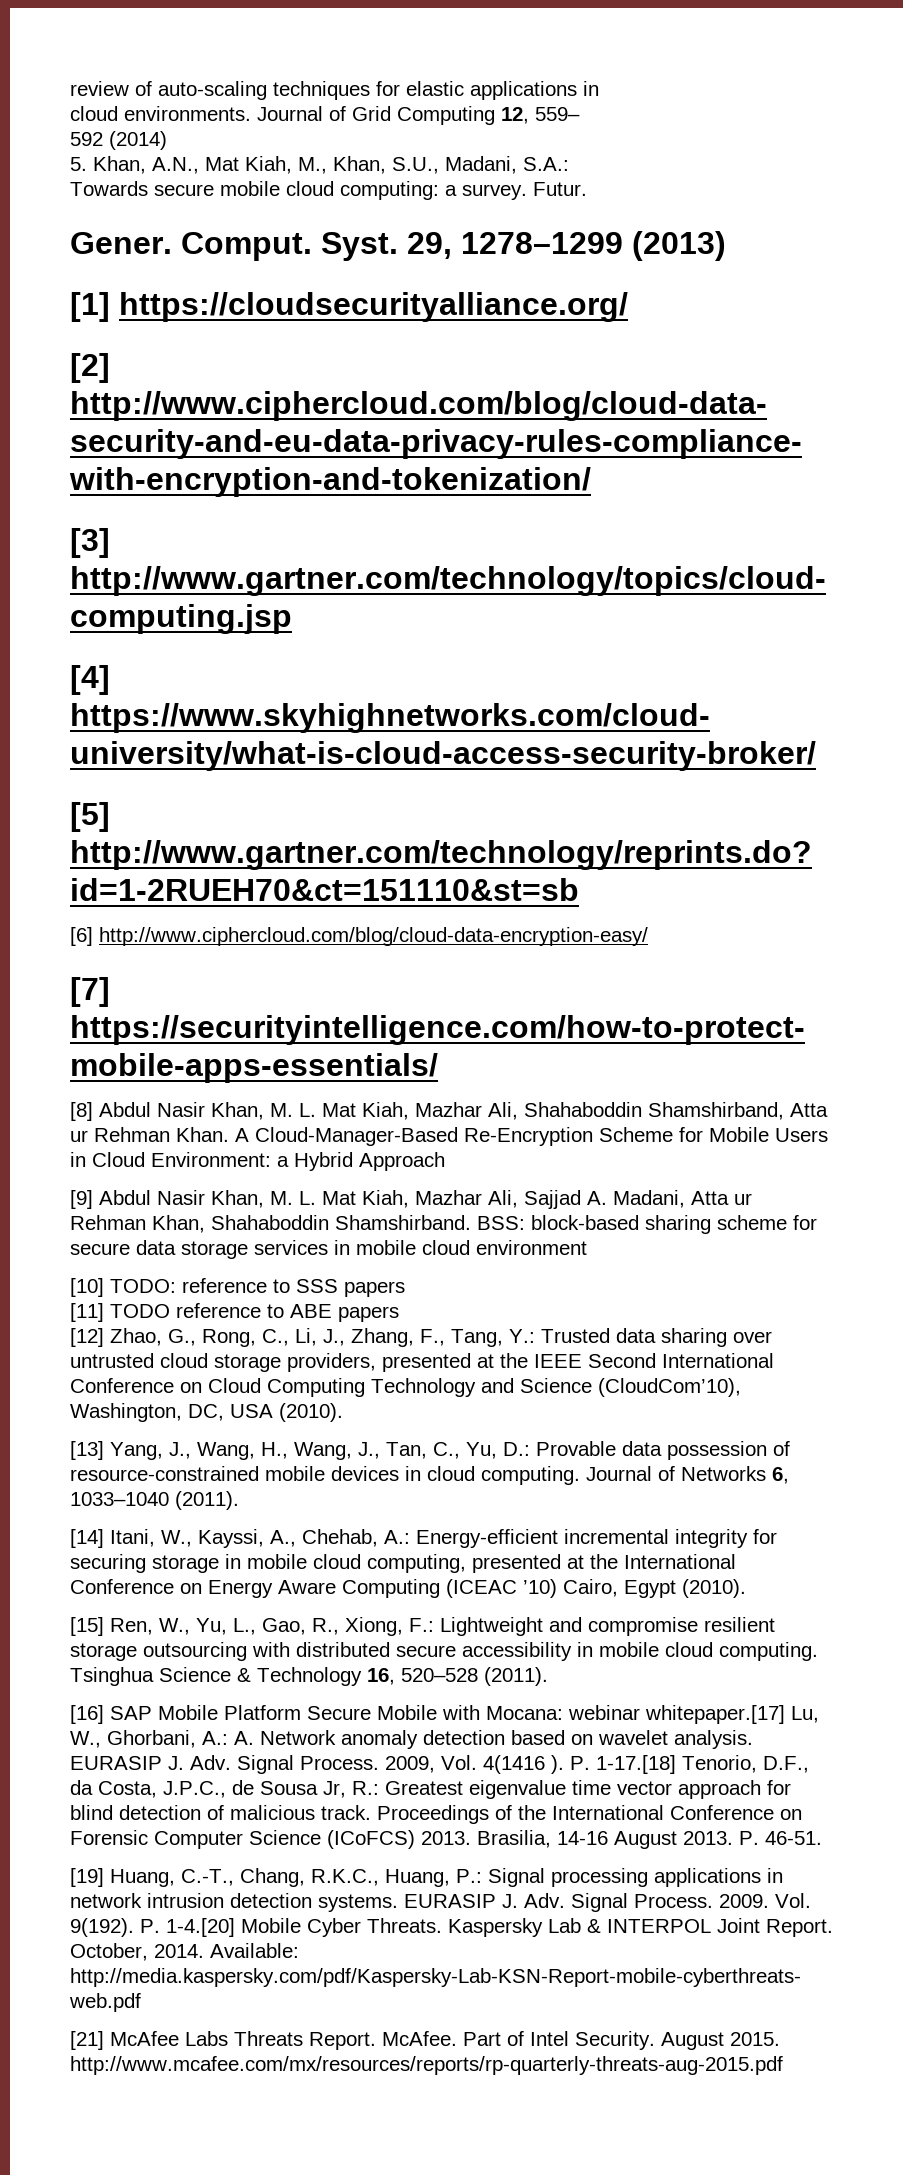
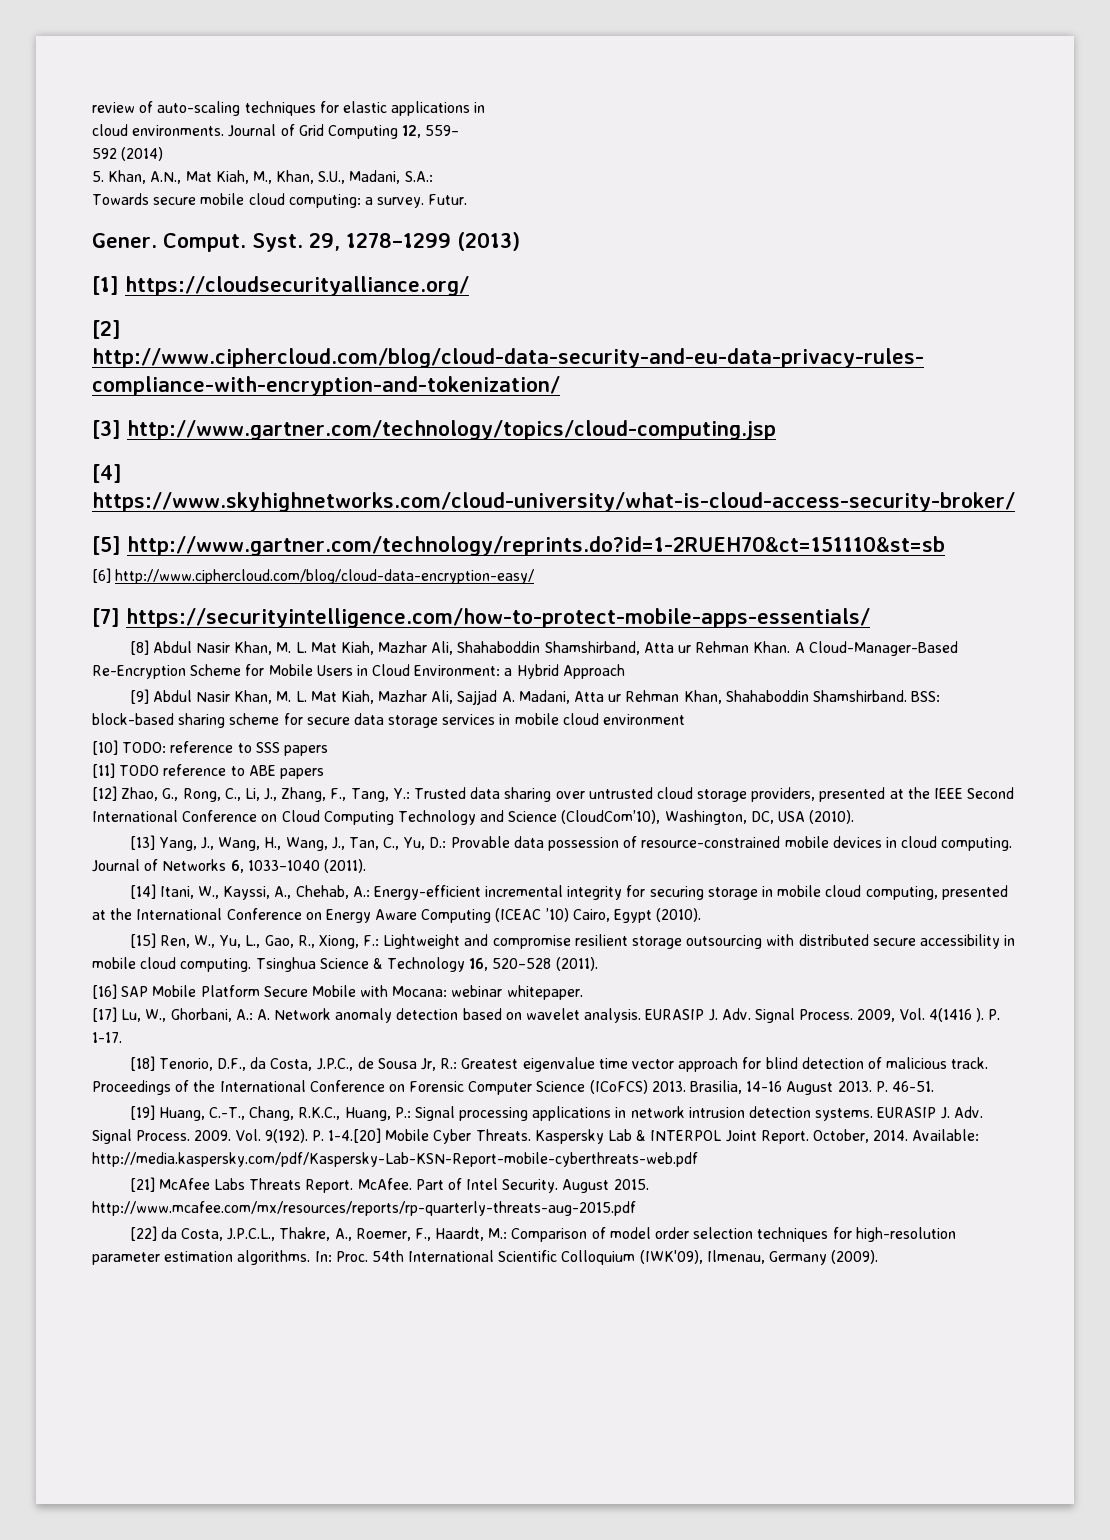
- [16] SAP Mobile Platform Secure Mobile with Mocana: webinar whitepaper.[17] Lu, W., Ghorbani, A.: A. Network anomaly detection based on wavelet analysis.
+ [16] SAP Mobile Platform Secure Mobile with Mocana: webinar whitepaper.
+ [17] Lu, W., Ghorbani, A.: A. Network anomaly detection based on wavelet analysis.
- P. 1-17.[18] Tenorio, D.F., da Costa, J.P.C., de Sousa Jr, R.: Greatest eigenvalue time vector approach for blind detection of malicious track.
+ P. 1-17.
+ [18] Tenorio, D.F., da Costa, J.P.C., de Sousa Jr, R.: Greatest eigenvalue time vector approach for blind detection of malicious track.
+ [22] da Costa, J.P.C.L., Thakre, A., Roemer, F., Haardt, M.: Comparison of model order selection techniques for high-resolution parameter estimation algorithms. In: Proc. 54th International Scientific Colloquium (IWK'09), Ilmenau, Germany (2009).

